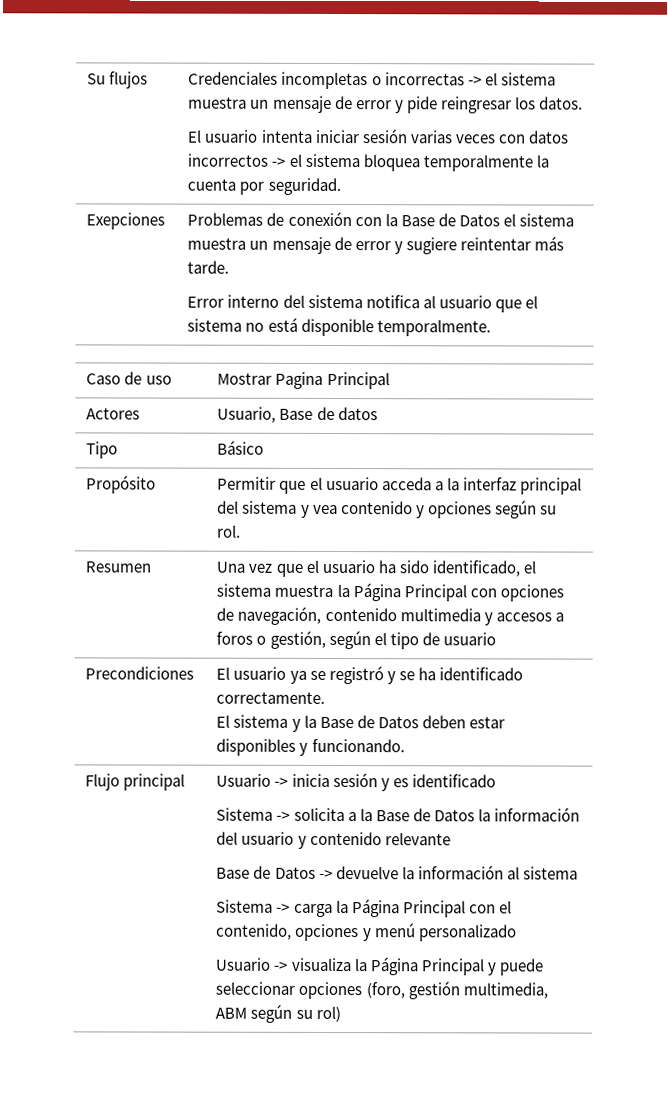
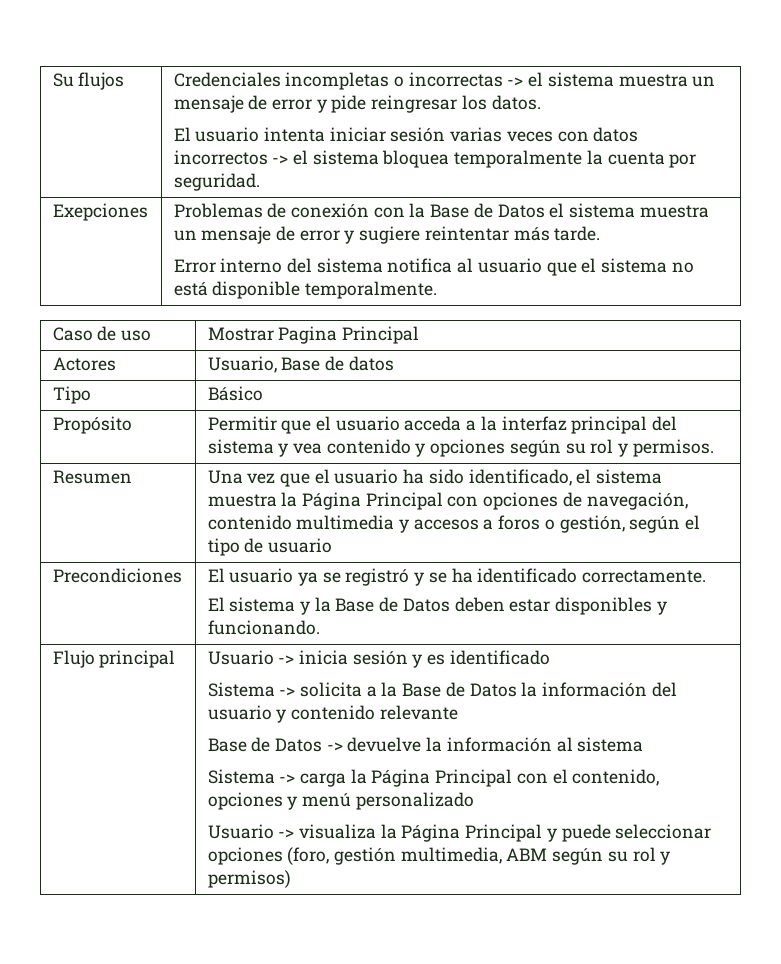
- Propósito | Permitir que el usuario acceda a la interfaz principal del sistema y vea contenido y opciones según su rol.
+ Propósito | Permitir que el usuario acceda a la interfaz principal del sistema y vea contenido y opciones según su rol y permisos.
- Usuario -> visualiza la Página Principal y puede seleccionar opciones (foro, gestión multimedia, ABM según su rol)
+ Usuario -> visualiza la Página Principal y puede seleccionar opciones (foro, gestión multimedia, ABM según su rol y permisos)

